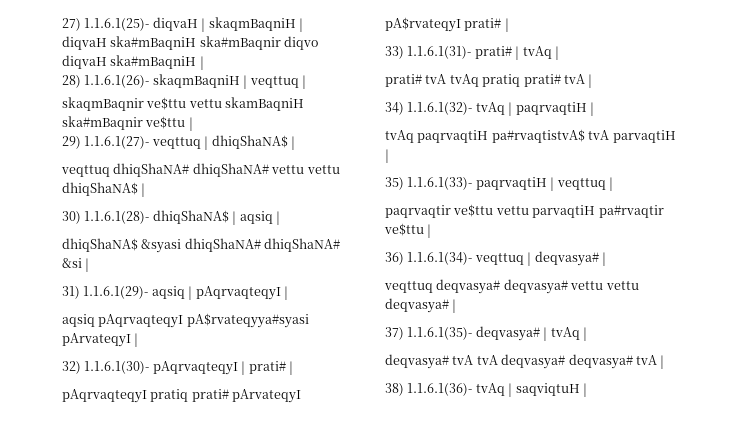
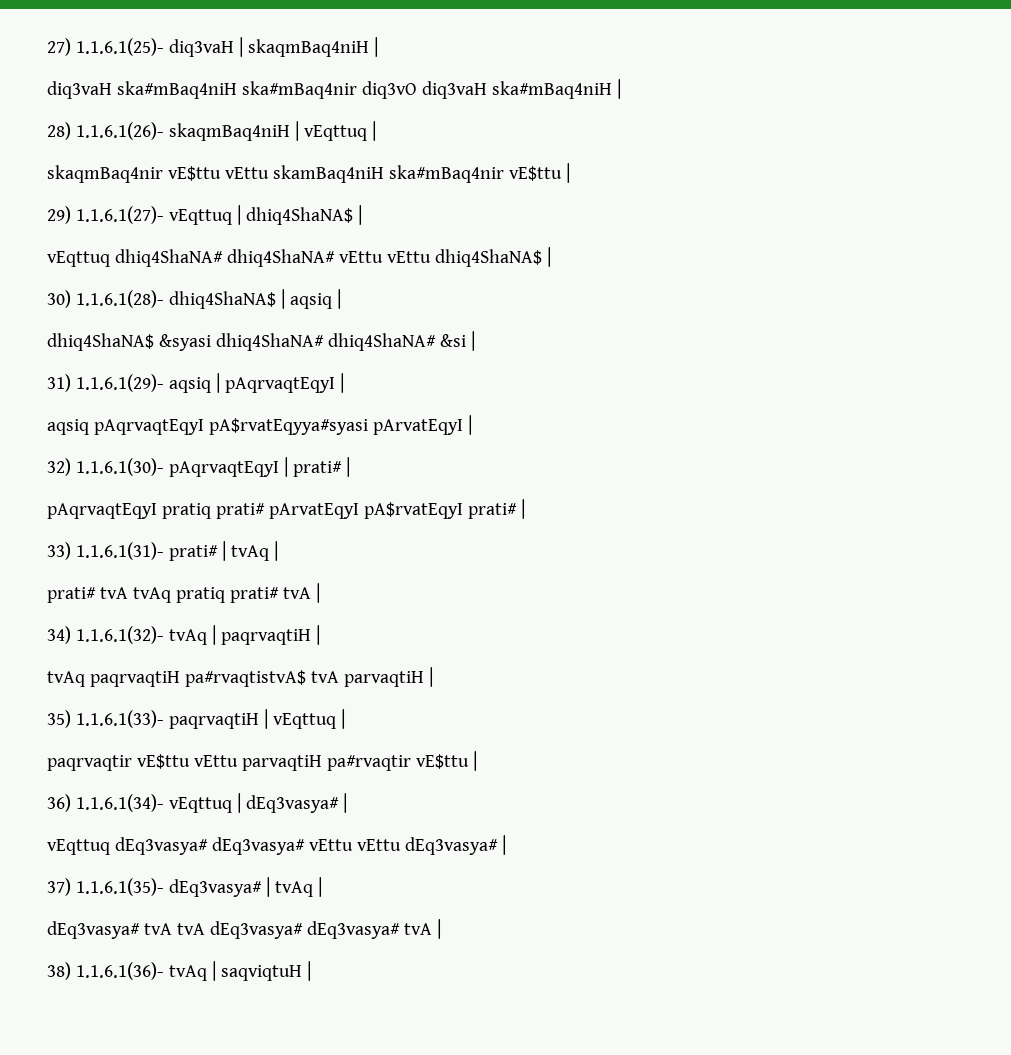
- 27) 1.1.6.1(25)- diqvaH | skaqmBaqniH |
- diqvaH ska#mBaqniH ska#mBaqnir diqvo diqvaH ska#mBaqniH |
- 28) 1.1.6.1(26)- skaqmBaqniH | veqttuq |
- skaqmBaqnir ve$ttu vettu skamBaqniH ska#mBaqnir ve$ttu |
- 29) 1.1.6.1(27)- veqttuq | dhiqShaNA$ |
- veqttuq dhiqShaNA# dhiqShaNA# vettu vettu dhiqShaNA$ |
+ 27) 1.1.6.1(25)- diq3vaH | skaqmBaq4niH |
+ diq3vaH ska#mBaq4niH ska#mBaq4nir diq3vO diq3vaH ska#mBaq4niH |
+ 28) 1.1.6.1(26)- skaqmBaq4niH | vEqttuq |
+ skaqmBaq4nir vE$ttu vEttu skamBaq4niH ska#mBaq4nir vE$ttu |
+ 29) 1.1.6.1(27)- vEqttuq | dhiq4ShaNA$ |
+ vEqttuq dhiq4ShaNA# dhiq4ShaNA# vEttu vEttu dhiq4ShaNA$ |
- 30) 1.1.6.1(28)- dhiqShaNA$ | aqsiq |
+ 30) 1.1.6.1(28)- dhiq4ShaNA$ | aqsiq |
- dhiqShaNA$ &syasi dhiqShaNA# dhiqShaNA# &si |
+ dhiq4ShaNA$ &syasi dhiq4ShaNA# dhiq4ShaNA# &si |
- 31) 1.1.6.1(29)- aqsiq | pAqrvaqteqyI |
+ 31) 1.1.6.1(29)- aqsiq | pAqrvaqtEqyI |
- aqsiq pAqrvaqteqyI pA$rvateqyya#syasi pArvateqyI |
+ aqsiq pAqrvaqtEqyI pA$rvatEqyya#syasi pArvatEqyI |
- 32) 1.1.6.1(30)- pAqrvaqteqyI | prati# |
+ 32) 1.1.6.1(30)- pAqrvaqtEqyI | prati# |
- pAqrvaqteqyI pratiq prati# pArvateqyI pA$rvateqyI prati# |
+ pAqrvaqtEqyI pratiq prati# pArvatEqyI pA$rvatEqyI prati# |
- 35) 1.1.6.1(33)- paqrvaqtiH | veqttuq |
+ 35) 1.1.6.1(33)- paqrvaqtiH | vEqttuq |
- paqrvaqtir ve$ttu vettu parvaqtiH pa#rvaqtir ve$ttu |
+ paqrvaqtir vE$ttu vEttu parvaqtiH pa#rvaqtir vE$ttu |
- 36) 1.1.6.1(34)- veqttuq | deqvasya# |
- veqttuq deqvasya# deqvasya# vettu vettu deqvasya# |
+ 36) 1.1.6.1(34)- vEqttuq | dEq3vasya# |
+ vEqttuq dEq3vasya# dEq3vasya# vEttu vEttu dEq3vasya# |
- 37) 1.1.6.1(35)- deqvasya# | tvAq |
- deqvasya# tvA tvA deqvasya# deqvasya# tvA |
+ 37) 1.1.6.1(35)- dEq3vasya# | tvAq |
+ dEq3vasya# tvA tvA dEq3vasya# dEq3vasya# tvA |

